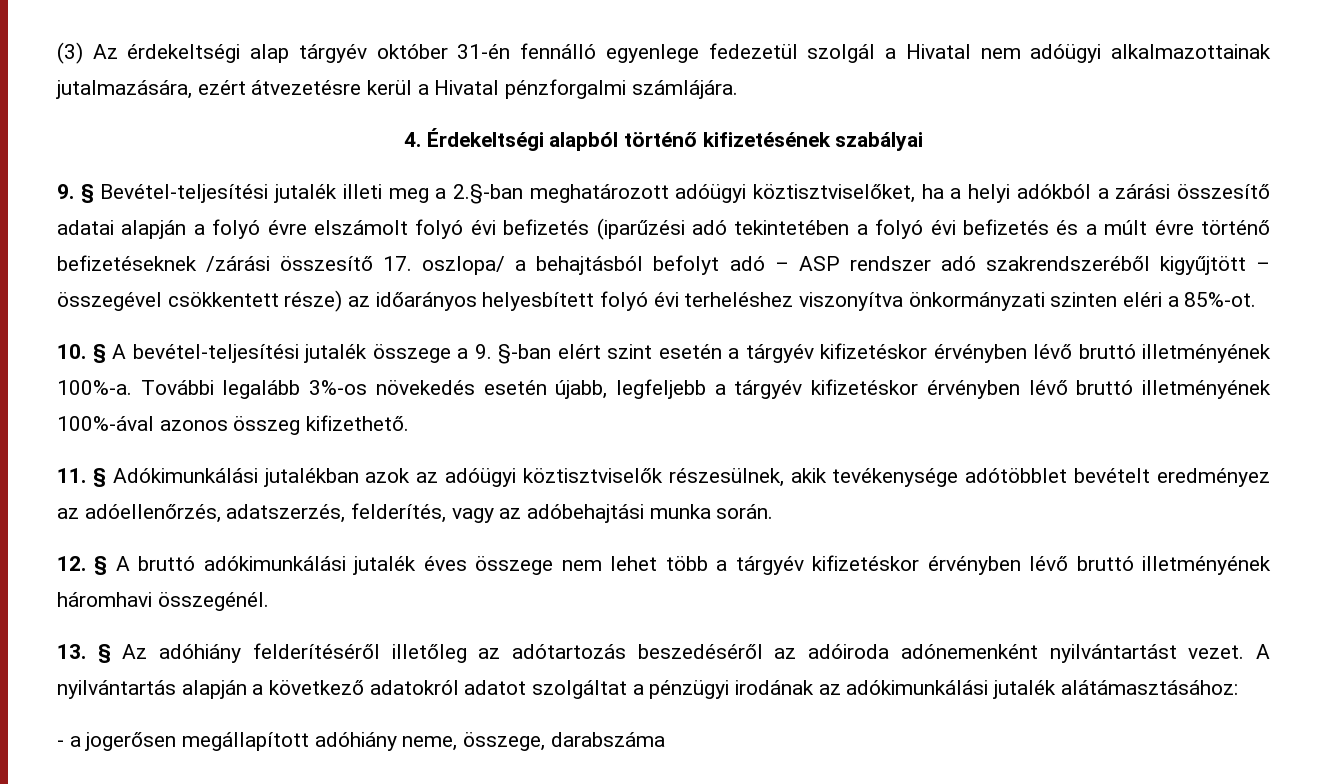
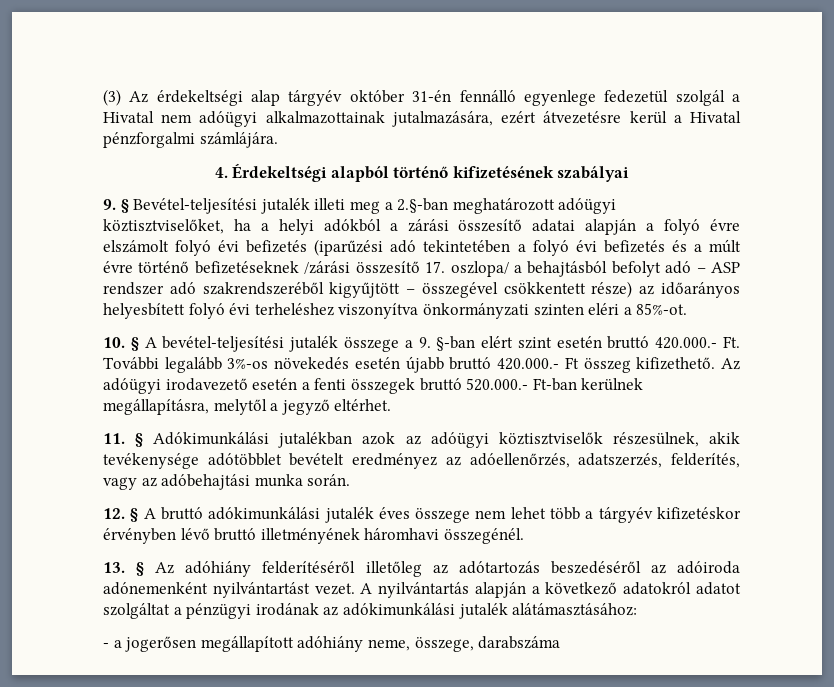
- 10. § A bevétel-teljesítési jutalék összege a 9. §-ban elért szint esetén a tárgyév kifizetéskor érvényben lévő bruttó illetményének 100%-a. További legalább 3%-os növekedés esetén újabb, legfeljebb a tárgyév kifizetéskor érvényben lévő bruttó illetményének 100%-ával azonos összeg kifizethető.
+ 10. § A bevétel-teljesítési jutalék összege a 9. §-ban elért szint esetén bruttó 420.000.- Ft. További legalább 3%-os növekedés esetén újabb bruttó 420.000.- Ft összeg kifizethető. Az adóügyi irodavezető esetén a fenti összegek bruttó 520.000.- Ft-ban kerülnek megállapításra, melytől a jegyző eltérhet.

